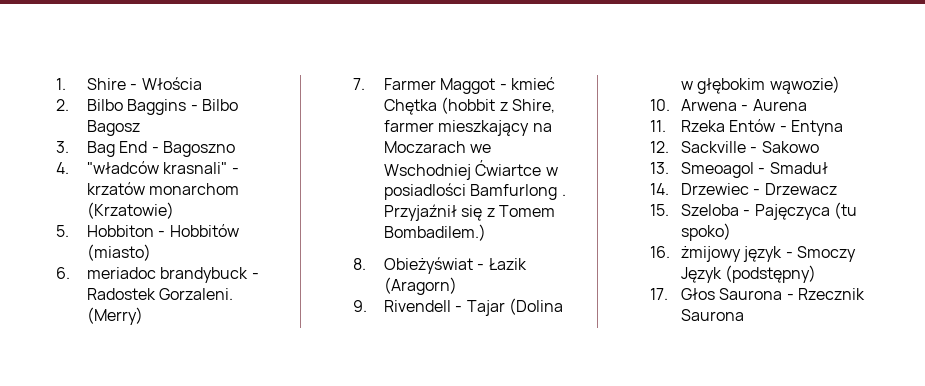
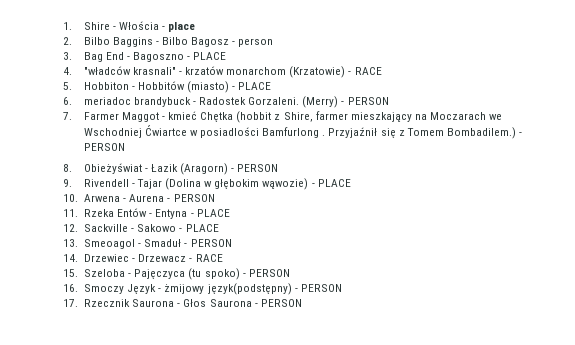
- 1. Shire - Włościa
+ 1. Shire - Włościa - place
- 2. Bilbo Baggins - Bilbo Bagosz
+ 2. Bilbo Baggins - Bilbo Bagosz - person
- 3. Bag End - Bagoszno
+ 3. Bag End - Bagoszno - PLACE
- 4. "władców krasnali" - krzatów monarchom (Krzatowie)
+ 4. "władców krasnali" - krzatów monarchom (Krzatowie) - RACE
- 5. Hobbiton - Hobbitów (miasto)
+ 5. Hobbiton - Hobbitów (miasto) - PLACE
- (Merry)
+ (Merry) - PERSON
- Przyjaźnił się z Tomem Bombadilem.)
+ Przyjaźnił się z Tomem Bombadilem.) - PERSON
- 8. Obieżyświat - Łazik (Aragorn)
+ 8. Obieżyświat - Łazik (Aragorn) - PERSON
- 9. Rivendell - Tajar (Dolina w głębokim wąwozie)
+ 9. Rivendell - Tajar (Dolina w głębokim wąwozie) - PLACE
- 10. Arwena - Aurena
+ 10. Arwena - Aurena - PERSON
- 11. Rzeka Entów - Entyna
+ 11. Rzeka Entów - Entyna - PLACE
- 12. Sackville - Sakowo
+ 12. Sackville - Sakowo - PLACE
- 13. Smeoagol - Smaduł
+ 13. Smeoagol - Smaduł - PERSON
- 14. Drzewiec - Drzewacz
+ 14. Drzewiec - Drzewacz - RACE
- 15. Szeloba - Pajęczyca (tu spoko)
+ 15. Szeloba - Pajęczyca (tu spoko) - PERSON
- 16. żmijowy język - Smoczy Język (podstępny)
- 17. Głos Saurona - Rzecznik Saurona
+ 16. Smoczy Język - żmijowy język(podstępny) - PERSON
+ 17. Rzecznik Saurona - Głos Saurona - PERSON

